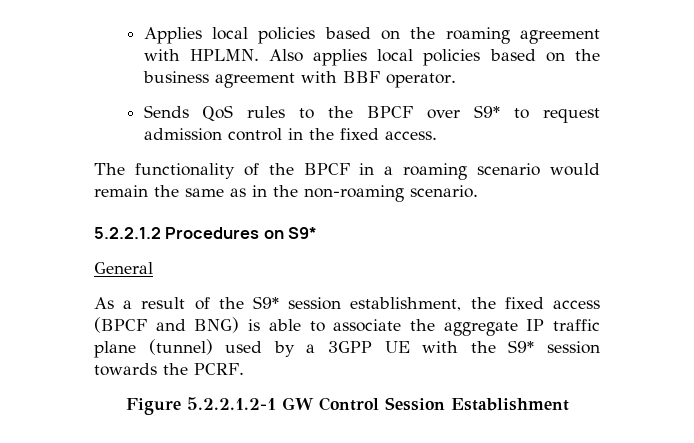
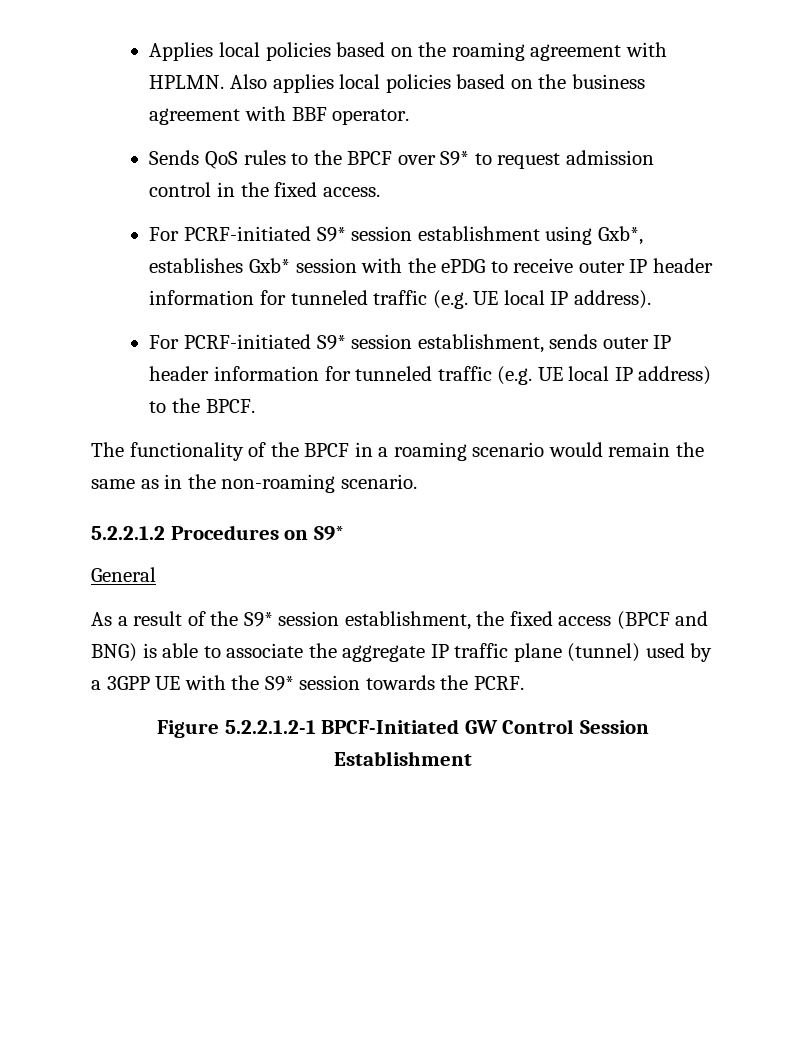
+ For PCRF-initiated S9* session establishment using Gxb*, establishes Gxb* session with the ePDG to receive outer IP header information for tunneled traffic (e.g. UE local IP address).
+ For PCRF-initiated S9* session establishment, sends outer IP header information for tunneled traffic (e.g. UE local IP address) to the BPCF.
- Figure 5.2.2.1.2-1 GW Control Session Establishment
+ Figure 5.2.2.1.2-1 BPCF-Initiated GW Control Session Establishment

